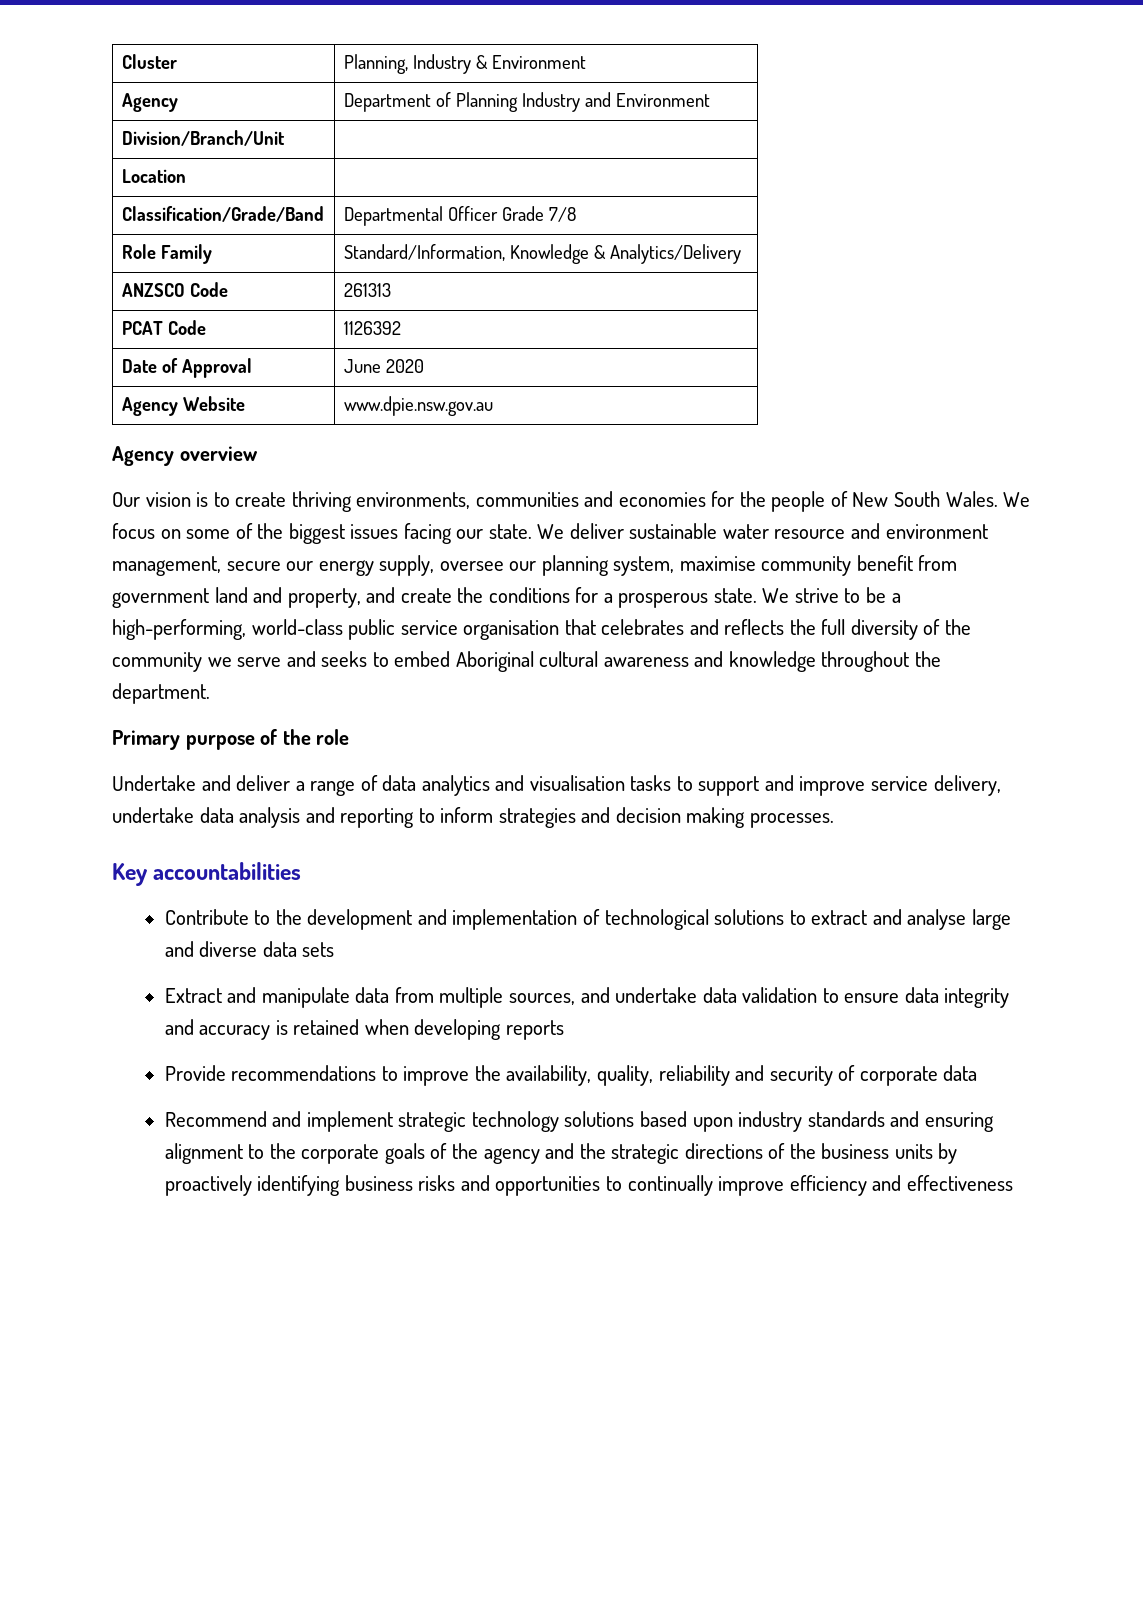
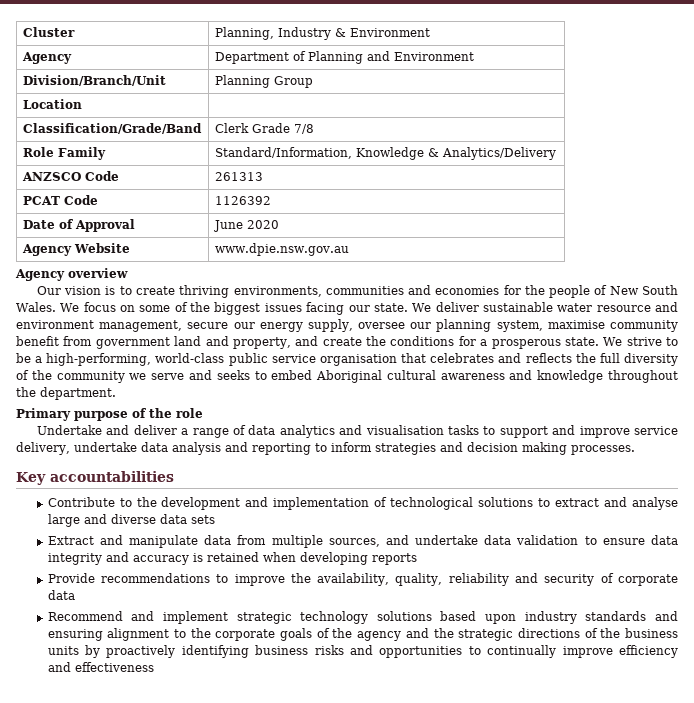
- Agency | Department of Planning Industry and Environment
+ Agency | Department of Planning and Environment
- Division/Branch/Unit |
+ Division/Branch/Unit | Planning Group
- Classification/Grade/Band | Departmental Officer Grade 7/8
+ Classification/Grade/Band | Clerk Grade 7/8

